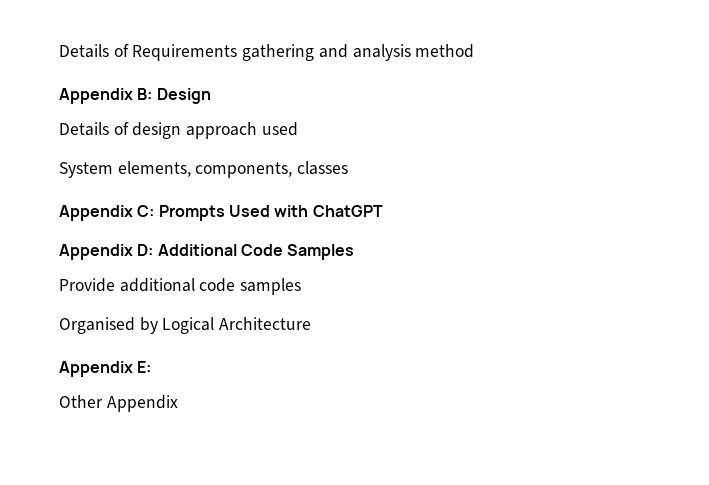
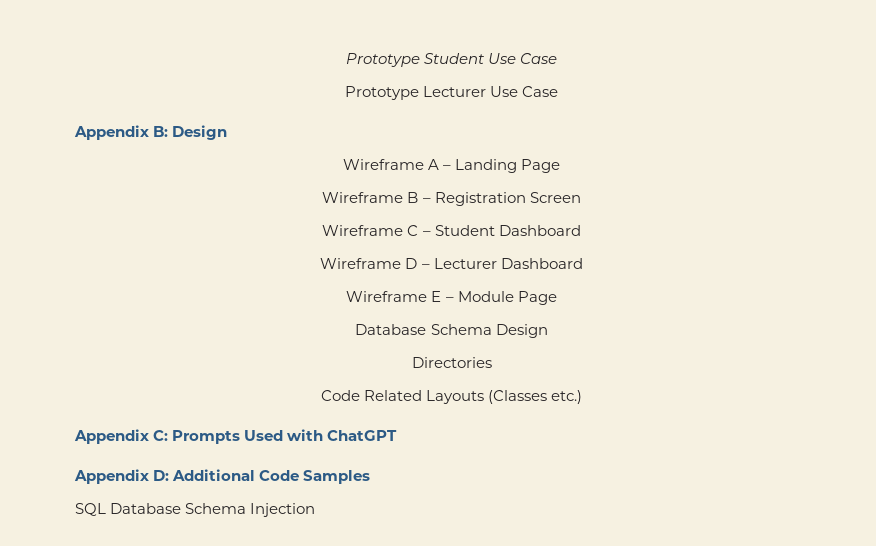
- Details of Requirements gathering and analysis method
+ Prototype Student Use Case
+ Prototype Lecturer Use Case
  Appendix B: Design
- Details of design approach used
- System elements, components, classes
+ Wireframe A – Landing Page
+ Wireframe B – Registration Screen
+ Wireframe C – Student Dashboard
+ Wireframe D – Lecturer Dashboard
+ Wireframe E – Module Page
+ Database Schema Design
+ Directories
+ Code Related Layouts (Classes etc.)
- Provide additional code samples
- Organised by Logical Architecture
- Appendix E:
- Other Appendix
+ SQL Database Schema Injection

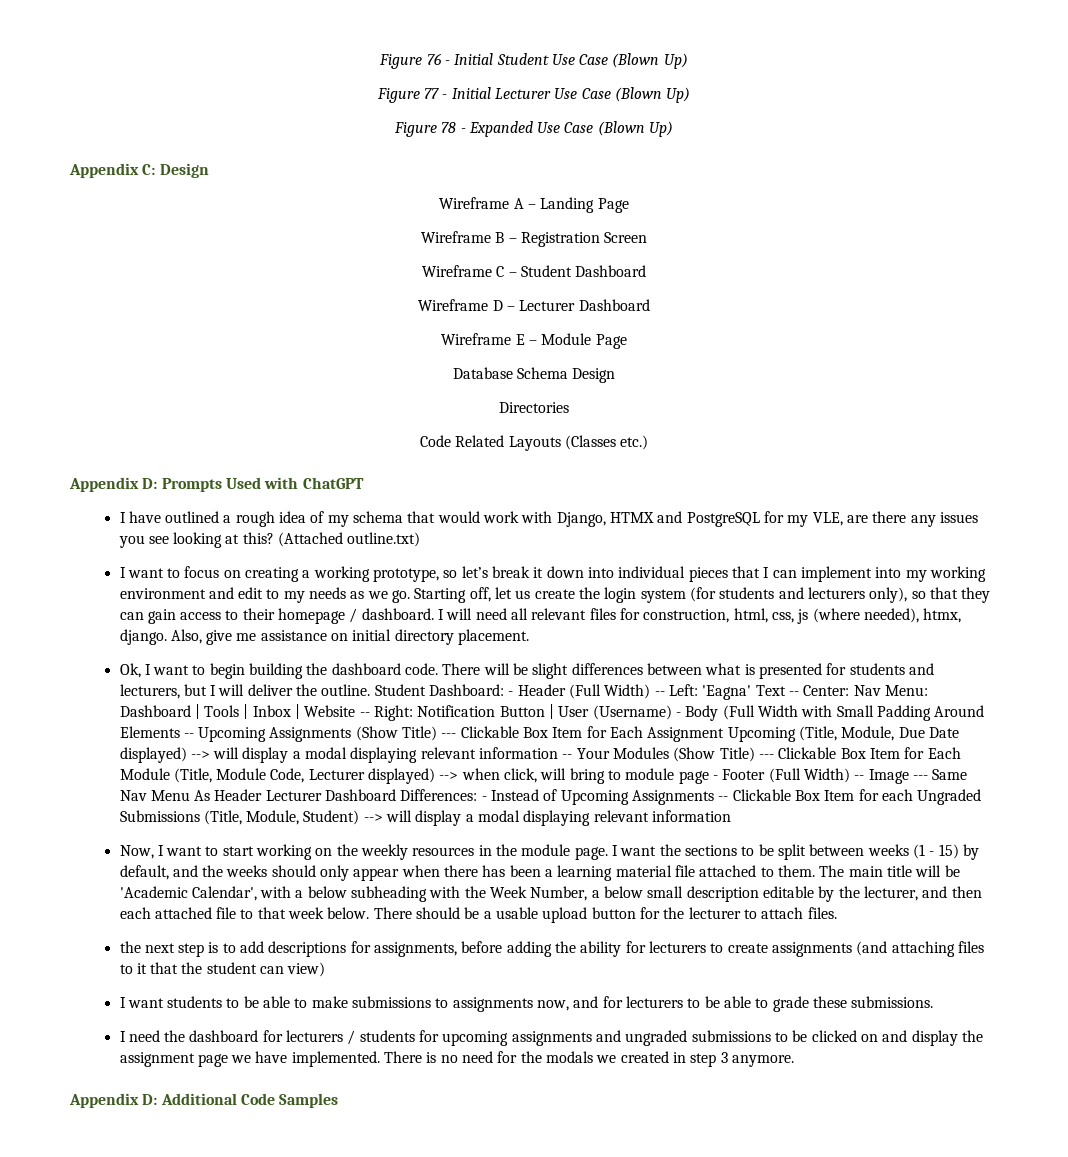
- Prototype Student Use Case
- Prototype Lecturer Use Case
- Appendix B: Design
+ Figure 76 - Initial Student Use Case (Blown Up)
+ Figure 77 - Initial Lecturer Use Case (Blown Up)
+ Figure 78 - Expanded Use Case (Blown Up)
+ Appendix C: Design
- Appendix C: Prompts Used with ChatGPT
+ Appendix D: Prompts Used with ChatGPT
+ I have outlined a rough idea of my schema that would work with Django, HTMX and PostgreSQL for my VLE, are there any issues you see looking at this? (Attached outline.txt)
+ I want to focus on creating a working prototype, so let’s break it down into individual pieces that I can implement into my working environment and edit to my needs as we go. Starting off, let us create the login system (for students and lecturers only), so that they can gain access to their homepage / dashboard. I will need all relevant files for construction, html, css, js (where needed), htmx, django. Also, give me assistance on initial directory placement.
+ Ok, I want to begin building the dashboard code. There will be slight differences between what is presented for students and lecturers, but I will deliver the outline. Student Dashboard: - Header (Full Width) -- Left: 'Eagna' Text -- Center: Nav Menu: Dashboard | Tools | Inbox | Website -- Right: Notification Button | User (Username) - Body (Full Width with Small Padding Around Elements -- Upcoming Assignments (Show Title) --- Clickable Box Item for Each Assignment Upcoming (Title, Module, Due Date displayed) --> will display a modal displaying relevant information -- Your Modules (Show Title) --- Clickable Box Item for Each Module (Title, Module Code, Lecturer displayed) --> when click, will bring to module page - Footer (Full Width) -- Image --- Same Nav Menu As Header Lecturer Dashboard Differences: - Instead of Upcoming Assignments -- Clickable Box Item for each Ungraded Submissions (Title, Module, Student) --> will display a modal displaying relevant information
+ Now, I want to start working on the weekly resources in the module page. I want the sections to be split between weeks (1 - 15) by default, and the weeks should only appear when there has been a learning material file attached to them. The main title will be 'Academic Calendar', with a below subheading with the Week Number, a below small description editable by the lecturer, and then each attached file to that week below. There should be a usable upload button for the lecturer to attach files.
+ the next step is to add descriptions for assignments, before adding the ability for lecturers to create assignments (and attaching files to it that the student can view)
+ I want students to be able to make submissions to assignments now, and for lecturers to be able to grade these submissions.
+ I need the dashboard for lecturers / students for upcoming assignments and ungraded submissions to be clicked on and display the assignment page we have implemented. There is no need for the modals we created in step 3 anymore.
- SQL Database Schema Injection

